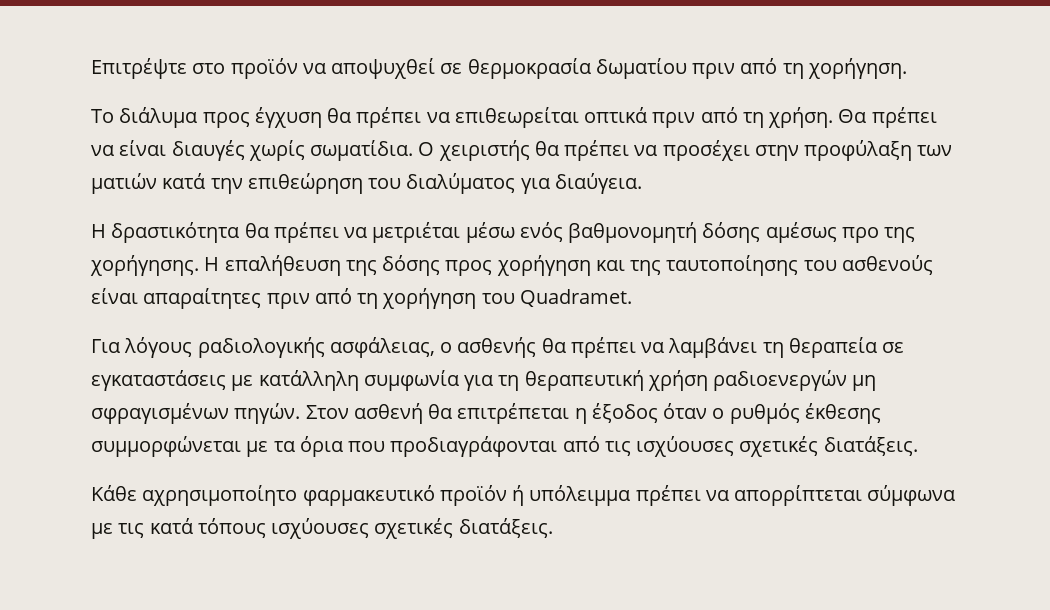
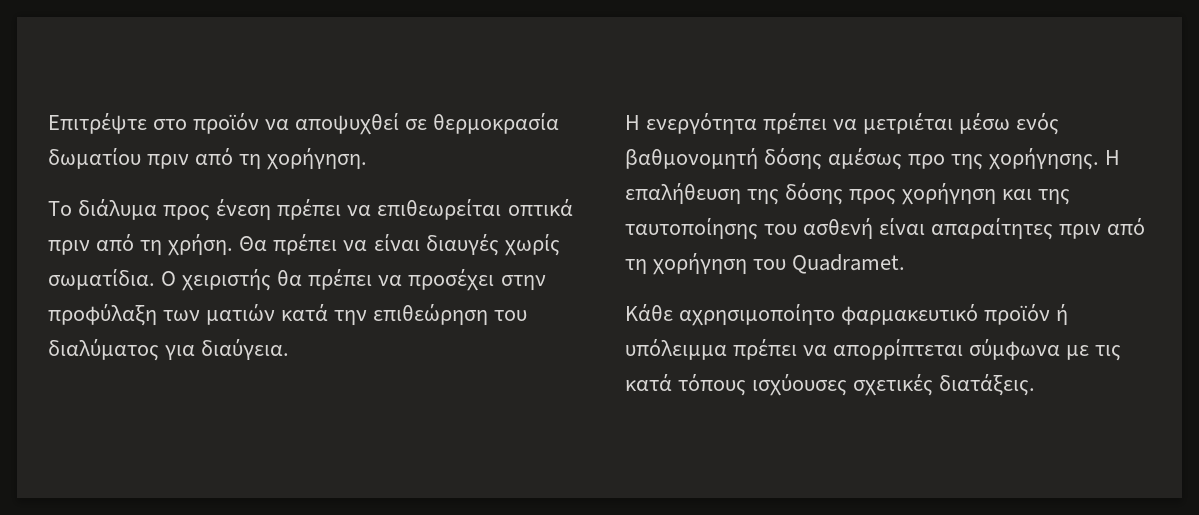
- Το διάλυμα προς έγχυση θα πρέπει να επιθεωρείται οπτικά πριν από τη χρήση.
+ Το διάλυμα προς ένεση πρέπει να επιθεωρείται οπτικά πριν από τη χρήση.
- Η δραστικότητα θα πρέπει να μετριέται μέσω ενός βαθμονομητή δόσης αμέσως προ της χορήγησης.
+ Η ενεργότητα πρέπει να μετριέται μέσω ενός βαθμονομητή δόσης αμέσως προ της χορήγησης.
- Η επαλήθευση της δόσης προς χορήγηση και της ταυτοποίησης του ασθενούς είναι απαραίτητες πριν από τη χορήγηση του Quadramet.
+ Η επαλήθευση της δόσης προς χορήγηση και της ταυτοποίησης του ασθενή είναι απαραίτητες πριν από τη χορήγηση του Quadramet.
- Για λόγους ραδιολογικής ασφάλειας, ο ασθενής θα πρέπει να λαμβάνει τη θεραπεία σε εγκαταστάσεις με κατάλληλη συμφωνία για τη θεραπευτική χρήση ραδιοενεργών μη σφραγισμένων πηγών. Στον ασθενή θα επιτρέπεται η έξοδος όταν ο ρυθμός έκθεσης συμμορφώνεται με τα όρια που προδιαγράφονται από τις ισχύουσες σχετικές διατάξεις.

